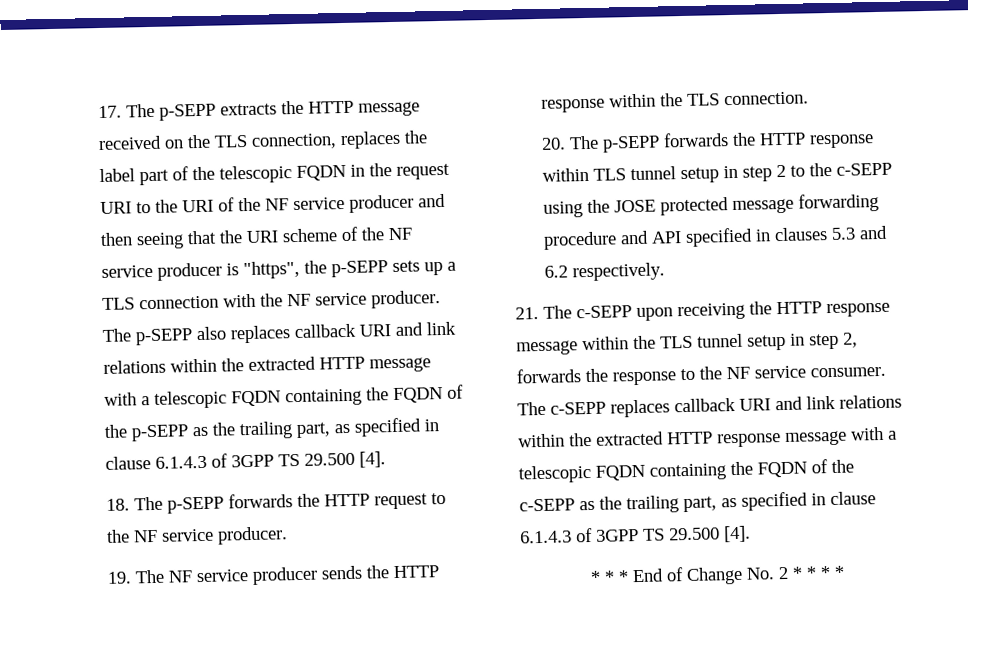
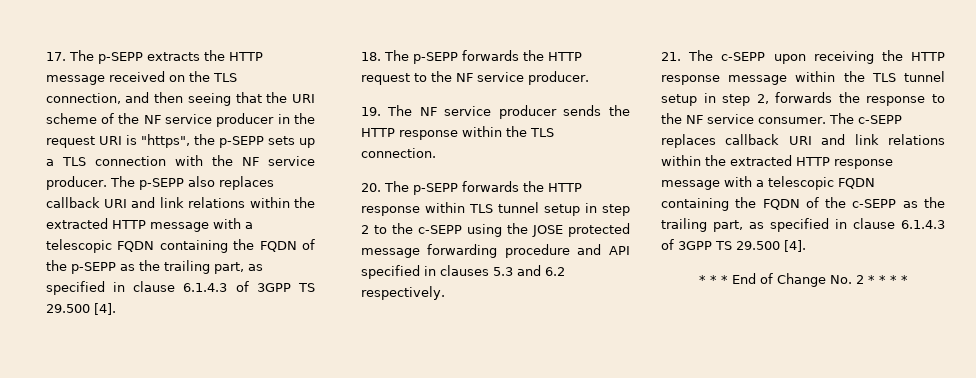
- 17. The p-SEPP extracts the HTTP message received on the TLS connection, replaces the label part of the telescopic FQDN in the request URI to the URI of the NF service producer and then seeing that the URI scheme of the NF service producer is "https", the p-SEPP sets up a TLS connection with the NF service producer.
+ 17. The p-SEPP extracts the HTTP message received on the TLS connection, and then seeing that the URI scheme of the NF service producer in the request URI is "https", the p-SEPP sets up a TLS connection with the NF service producer.

